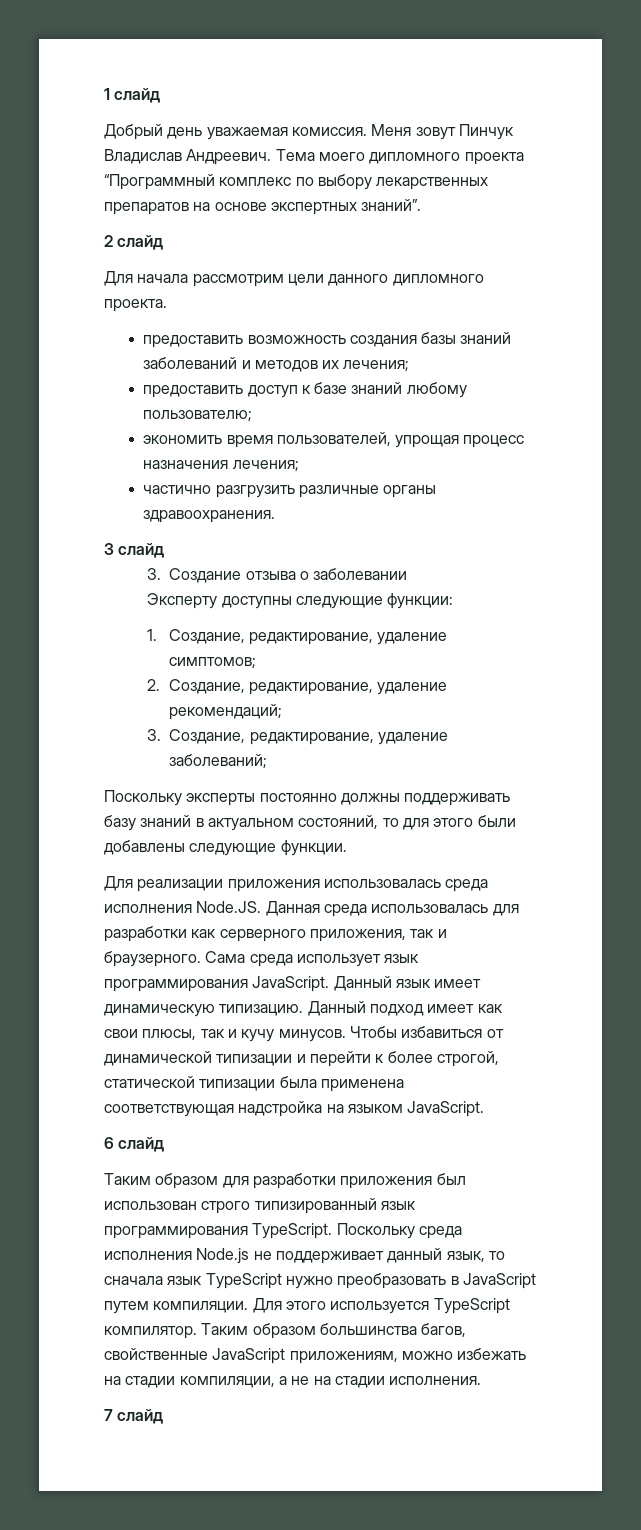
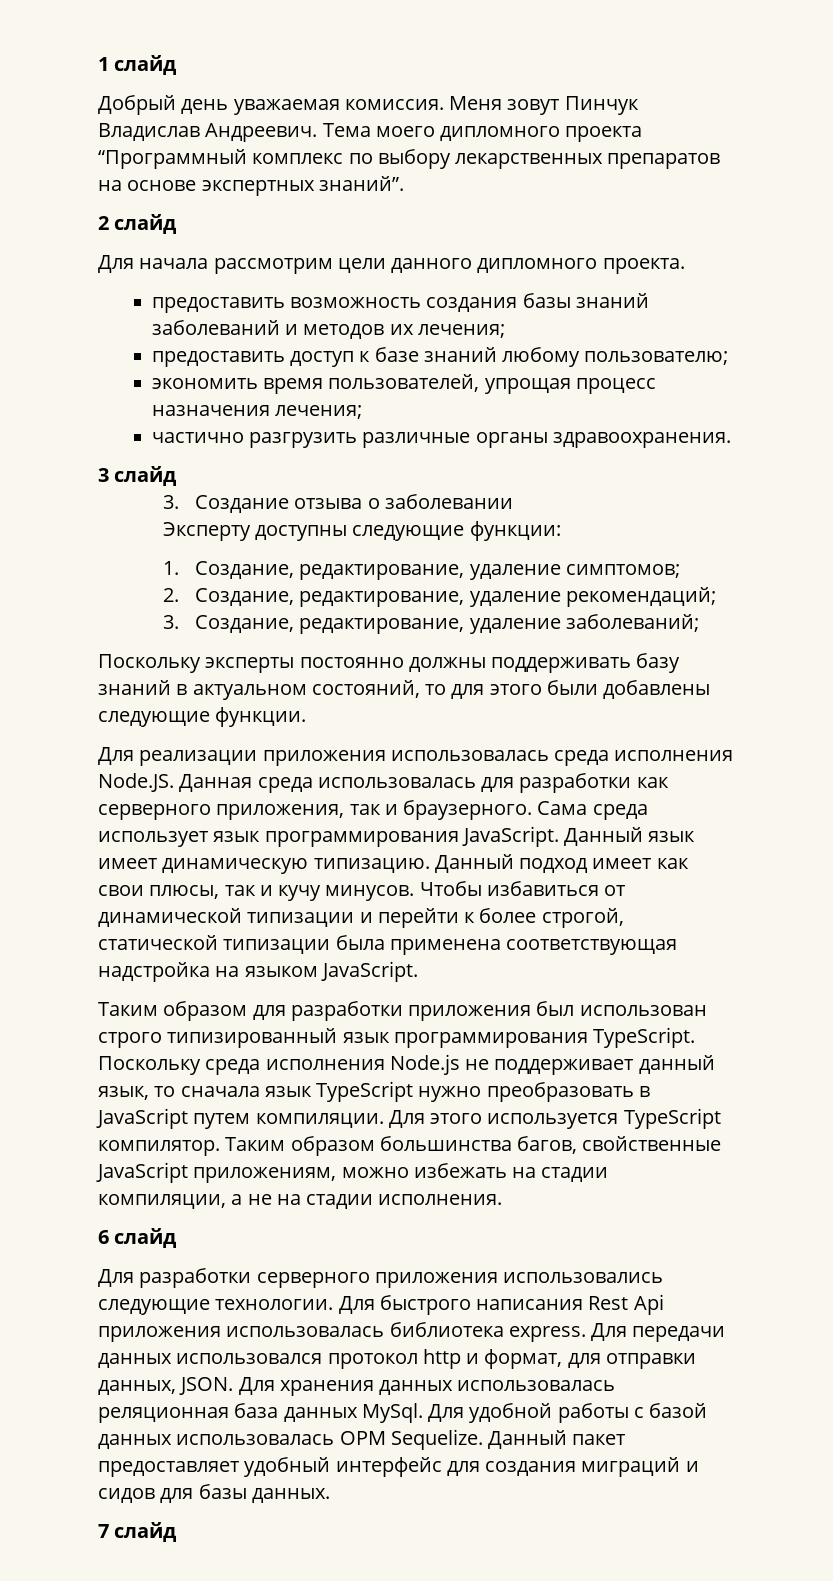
- 6 слайд
+ 6 слайд
+ Для разработки серверного приложения использовались следующие технологии. Для быстрого написания Rest Api приложения использовалась библиотека express. Для передачи данных использовался протокол http и формат, для отправки данных, JSON. Для хранения данных использовалась реляционная база данных MySql. Для удобной работы с базой данных использовалась ОРМ Sequelize. Данный пакет предоставляет удобный интерфейс для создания миграций и сидов для базы данных.

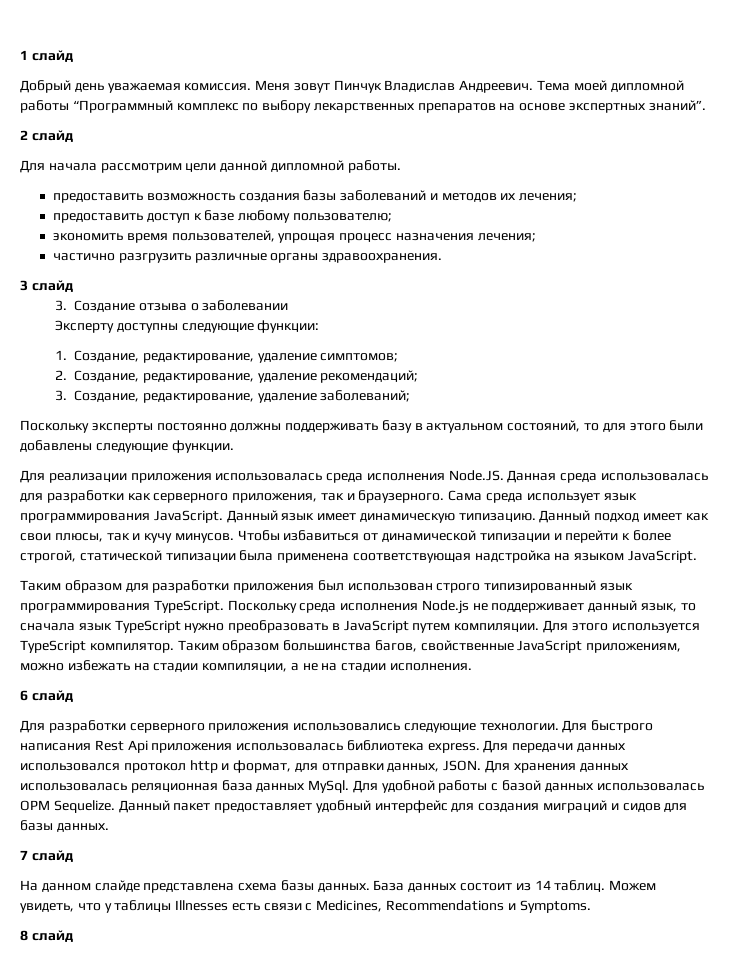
- Тема моего дипломного проекта “Программный комплекс по выбору лекарственных препаратов на основе экспертных знаний”.
+ Тема моей дипломной работы “Программный комплекс по выбору лекарственных препаратов на основе экспертных знаний”.
- Для начала рассмотрим цели данного дипломного проекта.
+ Для начала рассмотрим цели данной дипломной работы.
- предоставить возможность создания базы знаний заболеваний и методов их лечения;
+ предоставить возможность создания базы заболеваний и методов их лечения;
- предоставить доступ к базе знаний любому пользователю;
+ предоставить доступ к базе любому пользователю;
- Поскольку эксперты постоянно должны поддерживать базу знаний в актуальном состояний, то для этого были добавлены следующие функции.
+ Поскольку эксперты постоянно должны поддерживать базу в актуальном состояний, то для этого были добавлены следующие функции.
+ На данном слайде представлена схема базы данных. База данных состоит из 14 таблиц. Можем увидеть, что у таблицы Illnesses есть связи с Medicines, Recommendations и Symptoms.
+ 8 слайд

